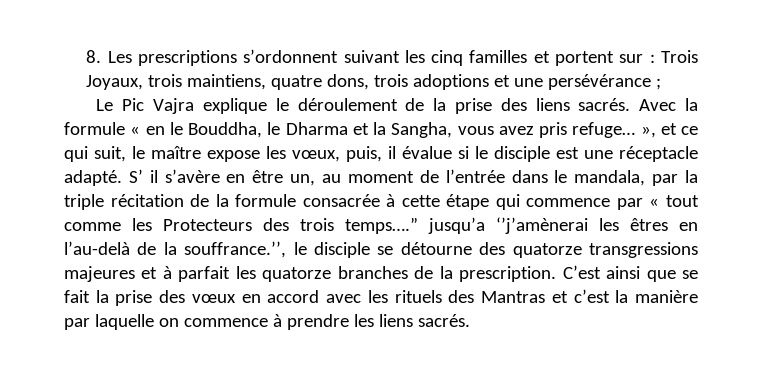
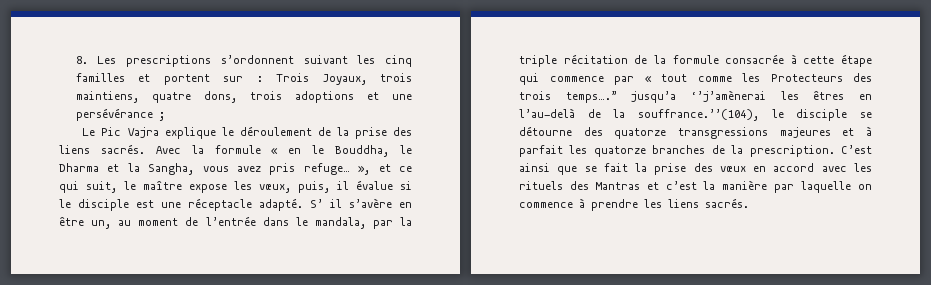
- S’ il s’avère en être un, au moment de l’entrée dans le mandala, par la triple récitation de la formule consacrée à cette étape qui commence par « tout comme les Protecteurs des trois temps….” jusqu’a ‘’j’amènerai les êtres en l’au-delà de la souffrance.’’, le disciple se détourne des quatorze transgressions majeures et à parfait les quatorze branches de la prescription.
+ S’ il s’avère en être un, au moment de l’entrée dans le mandala, par la triple récitation de la formule consacrée à cette étape qui commence par « tout comme les Protecteurs des trois temps….” jusqu’a ‘’j’amènerai les êtres en l’au-delà de la souffrance.’’(104), le disciple se détourne des quatorze transgressions majeures et à parfait les quatorze branches de la prescription.

